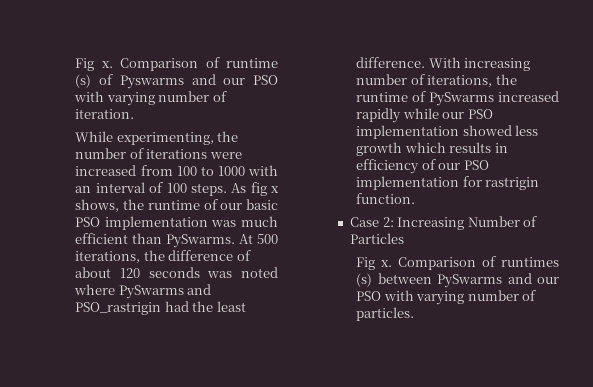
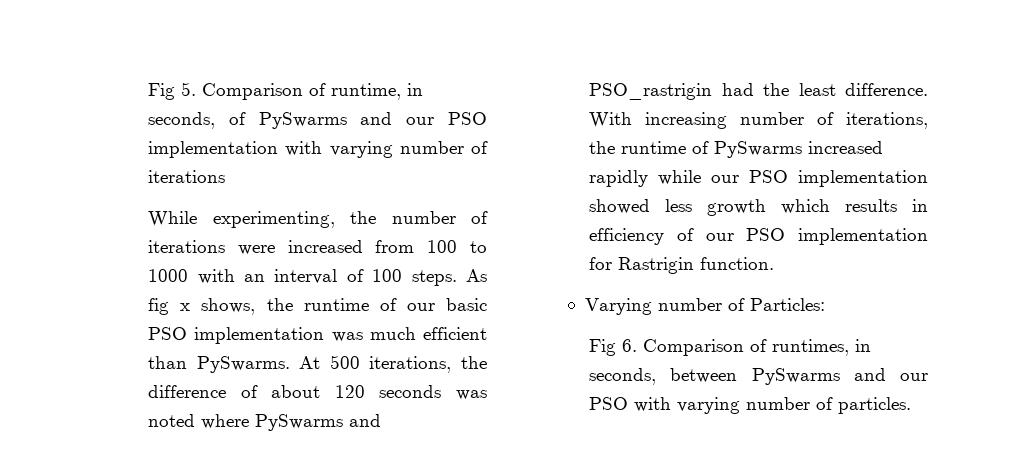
- Fig x. Comparison of runtime (s) of Pyswarms and our PSO with varying number of iteration.
+ Fig 5. Comparison of runtime, in seconds, of PySwarms and our PSO implementation with varying number of iterations
- With increasing number of iterations, the runtime of PySwarms increased rapidly while our PSO implementation showed less growth which results in efficiency of our PSO implementation for rastrigin function.
+ With increasing number of iterations, the runtime of PySwarms increased rapidly while our PSO implementation showed less growth which results in efficiency of our PSO implementation for Rastrigin function.
- Case 2: Increasing Number of Particles
- Fig x. Comparison of runtimes (s) between PySwarms and our PSO with varying number of particles.
+ Varying number of Particles:
+ Fig 6. Comparison of runtimes, in seconds, between PySwarms and our PSO with varying number of particles.

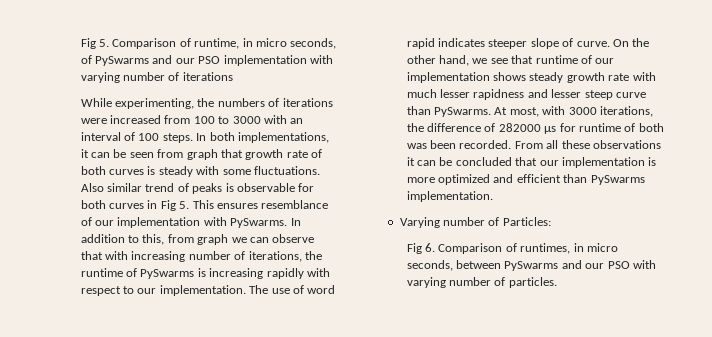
- Fig 5. Comparison of runtime, in seconds, of PySwarms and our PSO implementation with varying number of iterations
+ Fig 5. Comparison of runtime, in micro seconds, of PySwarms and our PSO implementation with varying number of iterations
- While experimenting, the number of iterations were increased from 100 to 1000 with an interval of 100 steps.
+ While experimenting, the numbers of iterations were increased from 100 to 3000 with an interval of 100 steps.
- As fig x shows, the runtime of our basic PSO implementation was much efficient than PySwarms. At 500 iterations, the difference of about 120 seconds was noted where PySwarms and PSO_rastrigin had the least difference. With increasing number of iterations, the runtime of PySwarms increased rapidly while our PSO implementation showed less growth which results in efficiency of our PSO implementation for Rastrigin function.
+ In both implementations, it can be seen from graph that growth rate of both curves is steady with some fluctuations. Also similar trend of peaks is observable for both curves in Fig 5. This ensures resemblance of our implementation with PySwarms. In addition to this, from graph we can observe that with increasing number of iterations, the runtime of PySwarms is increasing rapidly with respect to our implementation. The use of word rapid indicates steeper slope of curve. On the other hand, we see that runtime of our implementation shows steady growth rate with much lesser rapidness and lesser steep curve than PySwarms. At most, with 3000 iterations, the difference of 282000 µs for runtime of both was been recorded. From all these observations it can be concluded that our implementation is more optimized and efficient than PySwarms implementation.
- Fig 6. Comparison of runtimes, in seconds, between PySwarms and our PSO with varying number of particles.
+ Fig 6. Comparison of runtimes, in micro seconds, between PySwarms and our PSO with varying number of particles.

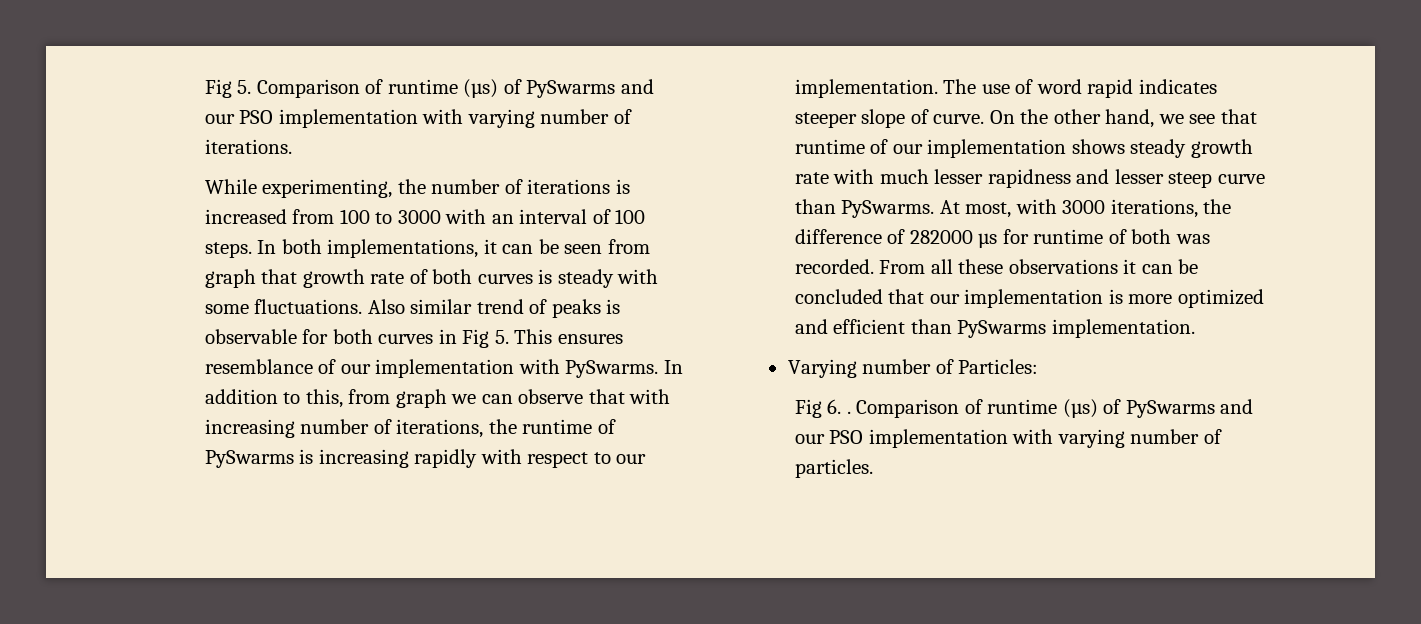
- Fig 5. Comparison of runtime, in micro seconds, of PySwarms and our PSO implementation with varying number of iterations
+ Fig 5. Comparison of runtime (µs) of PySwarms and our PSO implementation with varying number of iterations.
- While experimenting, the numbers of iterations were increased from 100 to 3000 with an interval of 100 steps.
+ While experimenting, the number of iterations is increased from 100 to 3000 with an interval of 100 steps.
- At most, with 3000 iterations, the difference of 282000 µs for runtime of both was been recorded.
+ At most, with 3000 iterations, the difference of 282000 µs for runtime of both was recorded.
- Fig 6. Comparison of runtimes, in micro seconds, between PySwarms and our PSO with varying number of particles.
+ Fig 6. . Comparison of runtime (µs) of PySwarms and our PSO implementation with varying number of particles.

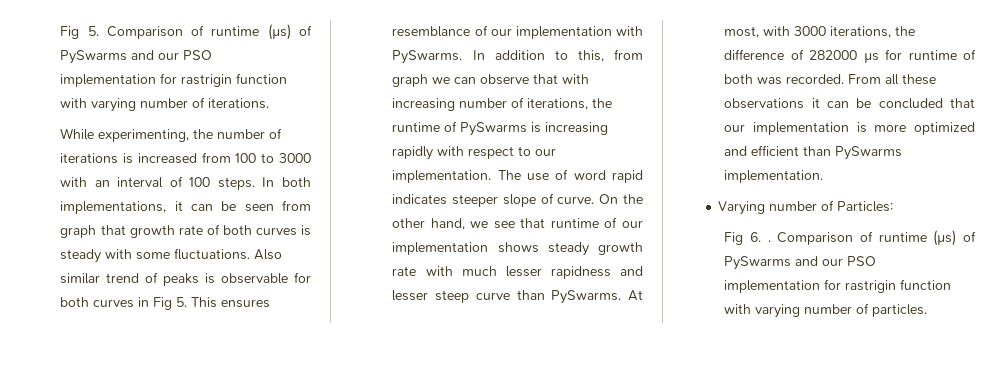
- Fig 5. Comparison of runtime (µs) of PySwarms and our PSO implementation with varying number of iterations.
+ Fig 5. Comparison of runtime (µs) of PySwarms and our PSO implementation for rastrigin function with varying number of iterations.
- Comparison of runtime (µs) of PySwarms and our PSO implementation with varying number of particles.
+ Comparison of runtime (µs) of PySwarms and our PSO implementation for rastrigin function with varying number of particles.

